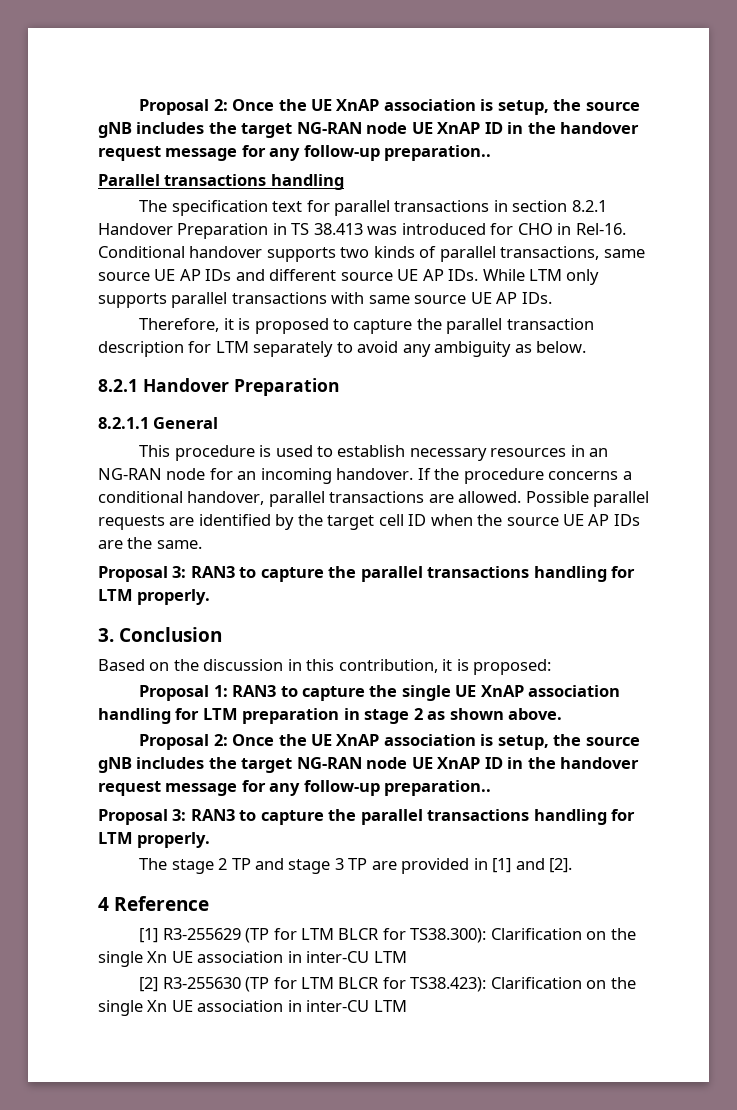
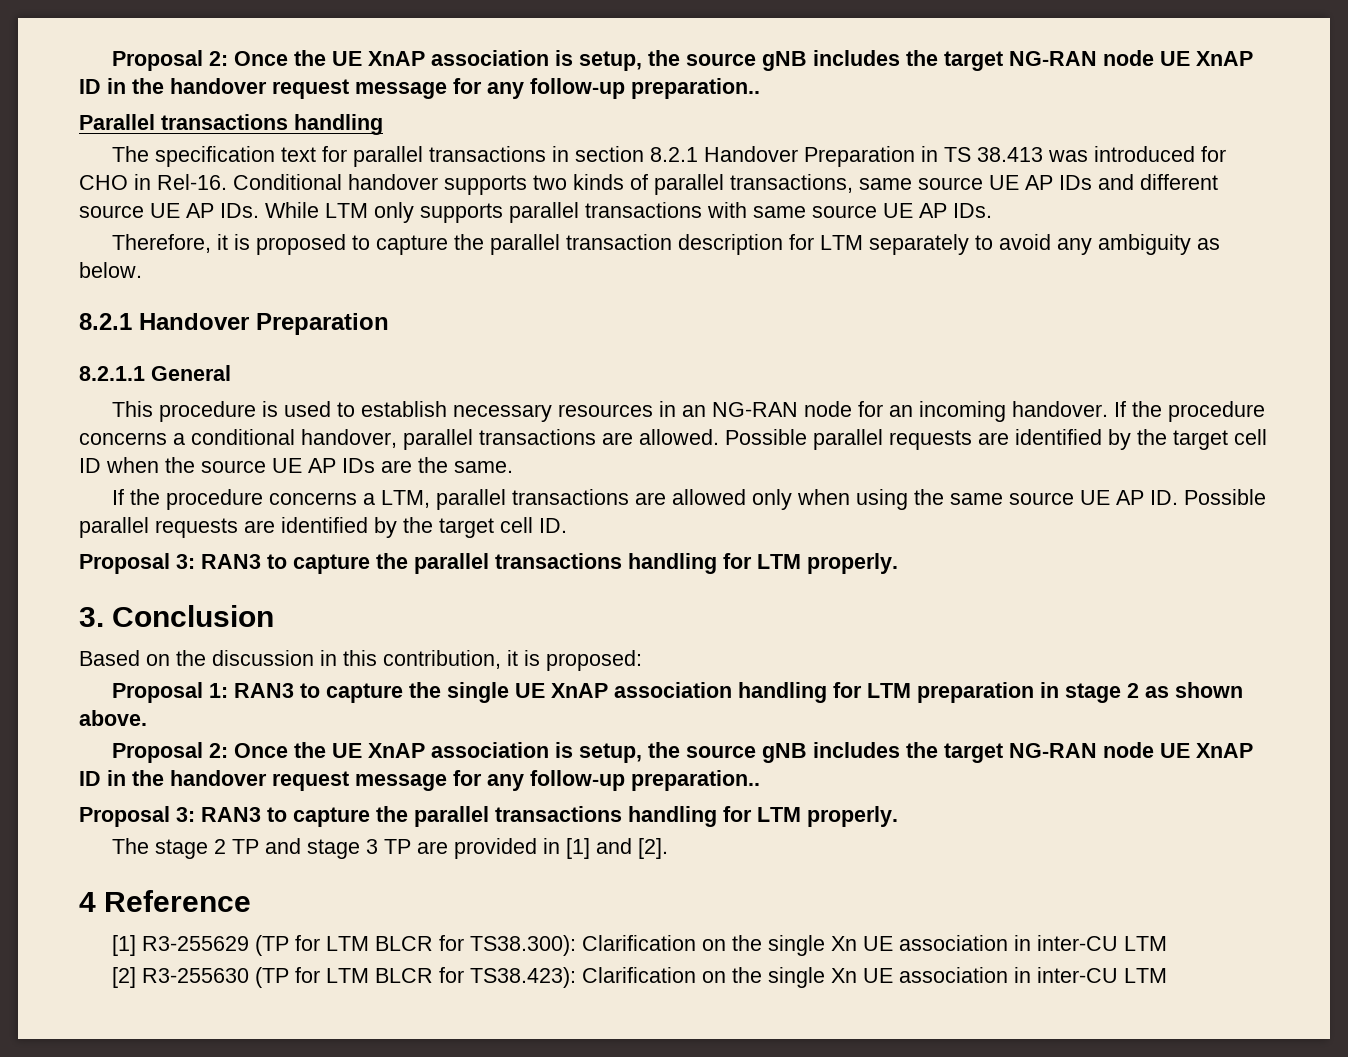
+ If the procedure concerns a LTM, parallel transactions are allowed only when using the same source UE AP ID. Possible parallel requests are identified by the target cell ID.

